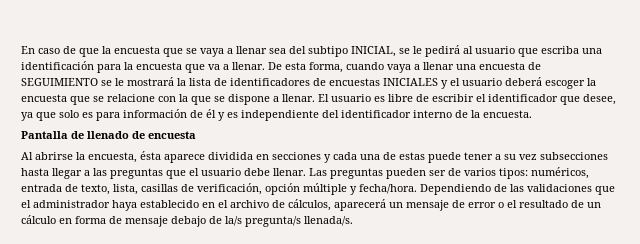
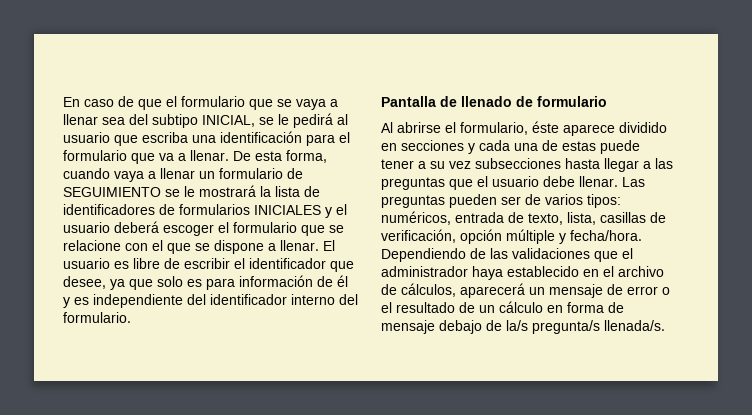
- En caso de que la encuesta que se vaya a llenar sea del subtipo INICIAL, se le pedirá al usuario que escriba una identificación para la encuesta que va a llenar.
+ En caso de que el formulario que se vaya a llenar sea del subtipo INICIAL, se le pedirá al usuario que escriba una identificación para el formulario que va a llenar.
- De esta forma, cuando vaya a llenar una encuesta de SEGUIMIENTO se le mostrará la lista de identificadores de encuestas INICIALES y el usuario deberá escoger la encuesta que se relacione con la que se dispone a llenar.
+ De esta forma, cuando vaya a llenar un formulario de SEGUIMIENTO se le mostrará la lista de identificadores de formularios INICIALES y el usuario deberá escoger el formulario que se relacione con el que se dispone a llenar.
- El usuario es libre de escribir el identificador que desee, ya que solo es para información de él y es independiente del identificador interno de la encuesta.
+ El usuario es libre de escribir el identificador que desee, ya que solo es para información de él y es independiente del identificador interno del formulario.
- Pantalla de llenado de encuesta
+ Pantalla de llenado de formulario
- Al abrirse la encuesta, ésta aparece dividida en secciones y cada una de estas puede tener a su vez subsecciones hasta llegar a las preguntas que el usuario debe llenar.
+ Al abrirse el formulario, éste aparece dividido en secciones y cada una de estas puede tener a su vez subsecciones hasta llegar a las preguntas que el usuario debe llenar.

